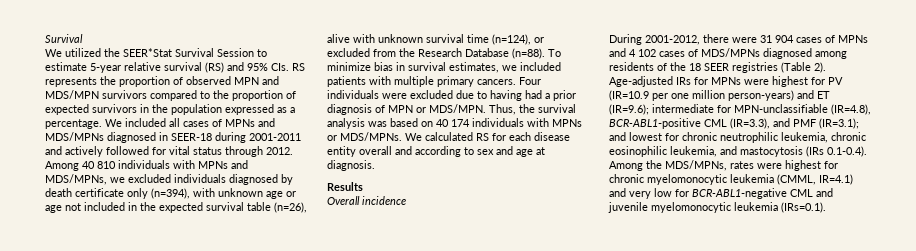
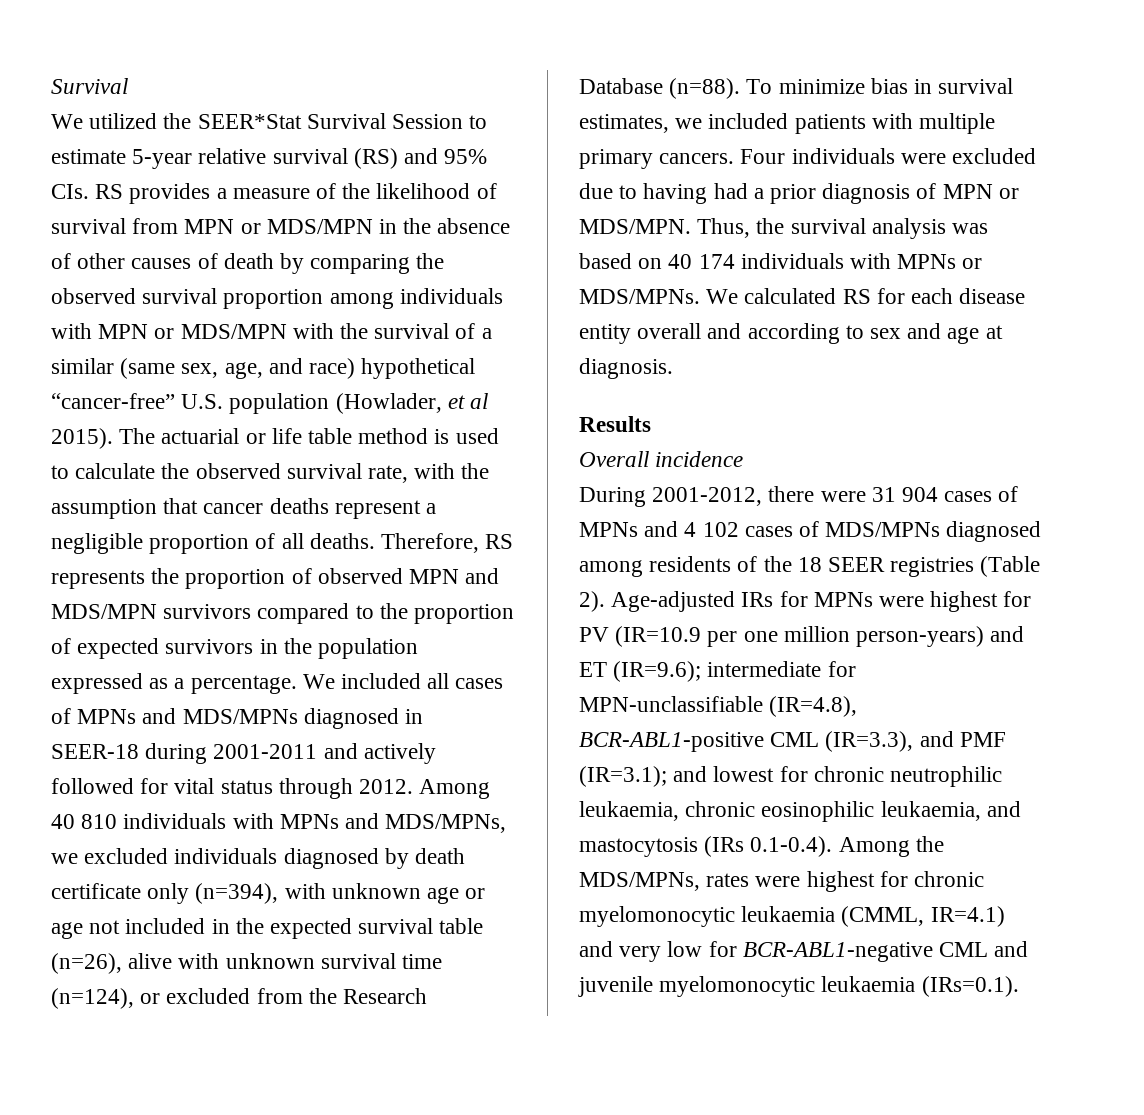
- We utilized the SEER*Stat Survival Session to estimate 5-year relative survival (RS) and 95% CIs. RS represents the proportion of observed MPN and MDS/MPN survivors compared to the proportion of expected survivors in the population expressed as a percentage.
+ We utilized the SEER*Stat Survival Session to estimate 5-year relative survival (RS) and 95% CIs. RS provides a measure of the likelihood of survival from MPN or MDS/MPN in the absence of other causes of death by comparing the observed survival proportion among individuals with MPN or MDS/MPN with the survival of a similar (same sex, age, and race) hypothetical “cancer-free” U.S. population (Howlader, et al 2015). The actuarial or life table method is used to calculate the observed survival rate, with the assumption that cancer deaths represent a negligible proportion of all deaths. Therefore, RS represents the proportion of observed MPN and MDS/MPN survivors compared to the proportion of expected survivors in the population expressed as a percentage.
- Age-adjusted IRs for MPNs were highest for PV (IR=10.9 per one million person-years) and ET (IR=9.6); intermediate for MPN-unclassifiable (IR=4.8), BCR-ABL1-positive CML (IR=3.3), and PMF (IR=3.1); and lowest for chronic neutrophilic leukemia, chronic eosinophilic leukemia, and mastocytosis (IRs 0.1-0.4). Among the MDS/MPNs, rates were highest for chronic myelomonocytic leukemia (CMML, IR=4.1) and very low for BCR-ABL1-negative CML and juvenile myelomonocytic leukemia (IRs=0.1).
+ Age-adjusted IRs for MPNs were highest for PV (IR=10.9 per one million person-years) and ET (IR=9.6); intermediate for MPN-unclassifiable (IR=4.8), BCR-ABL1-positive CML (IR=3.3), and PMF (IR=3.1); and lowest for chronic neutrophilic leukaemia, chronic eosinophilic leukaemia, and mastocytosis (IRs 0.1-0.4). Among the MDS/MPNs, rates were highest for chronic myelomonocytic leukaemia (CMML, IR=4.1) and very low for BCR-ABL1-negative CML and juvenile myelomonocytic leukaemia (IRs=0.1).

